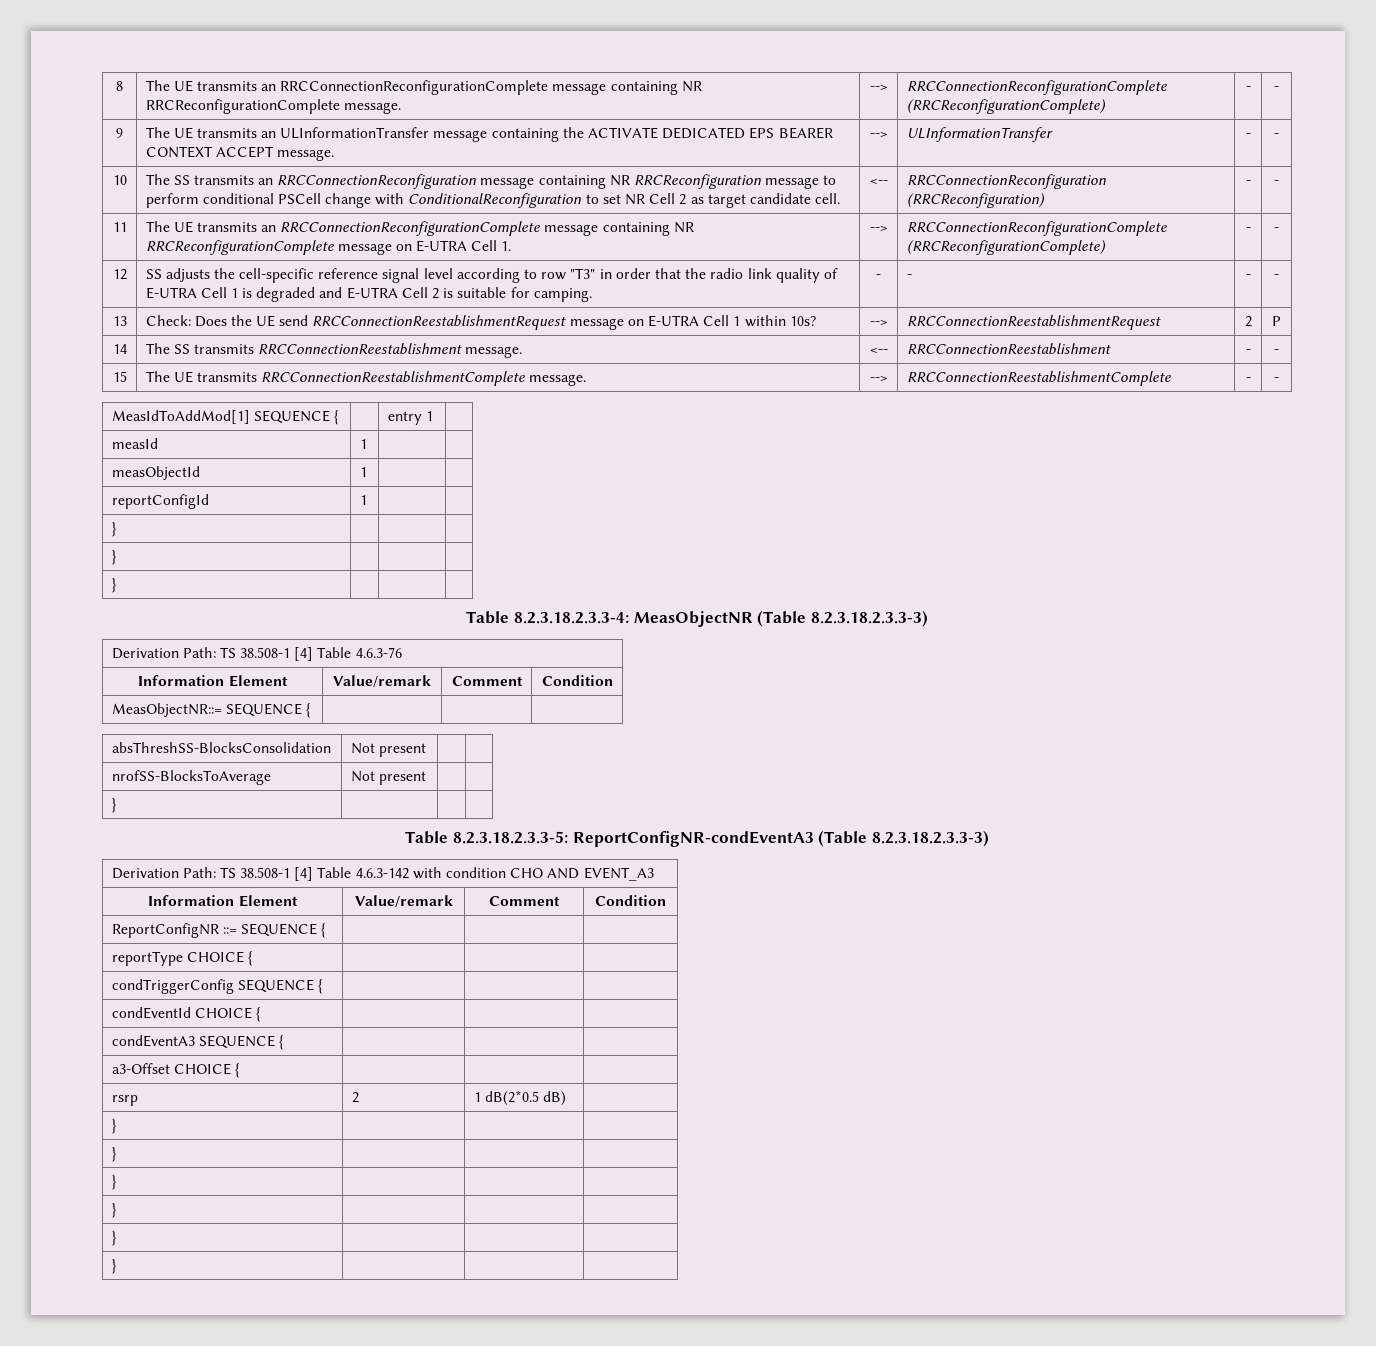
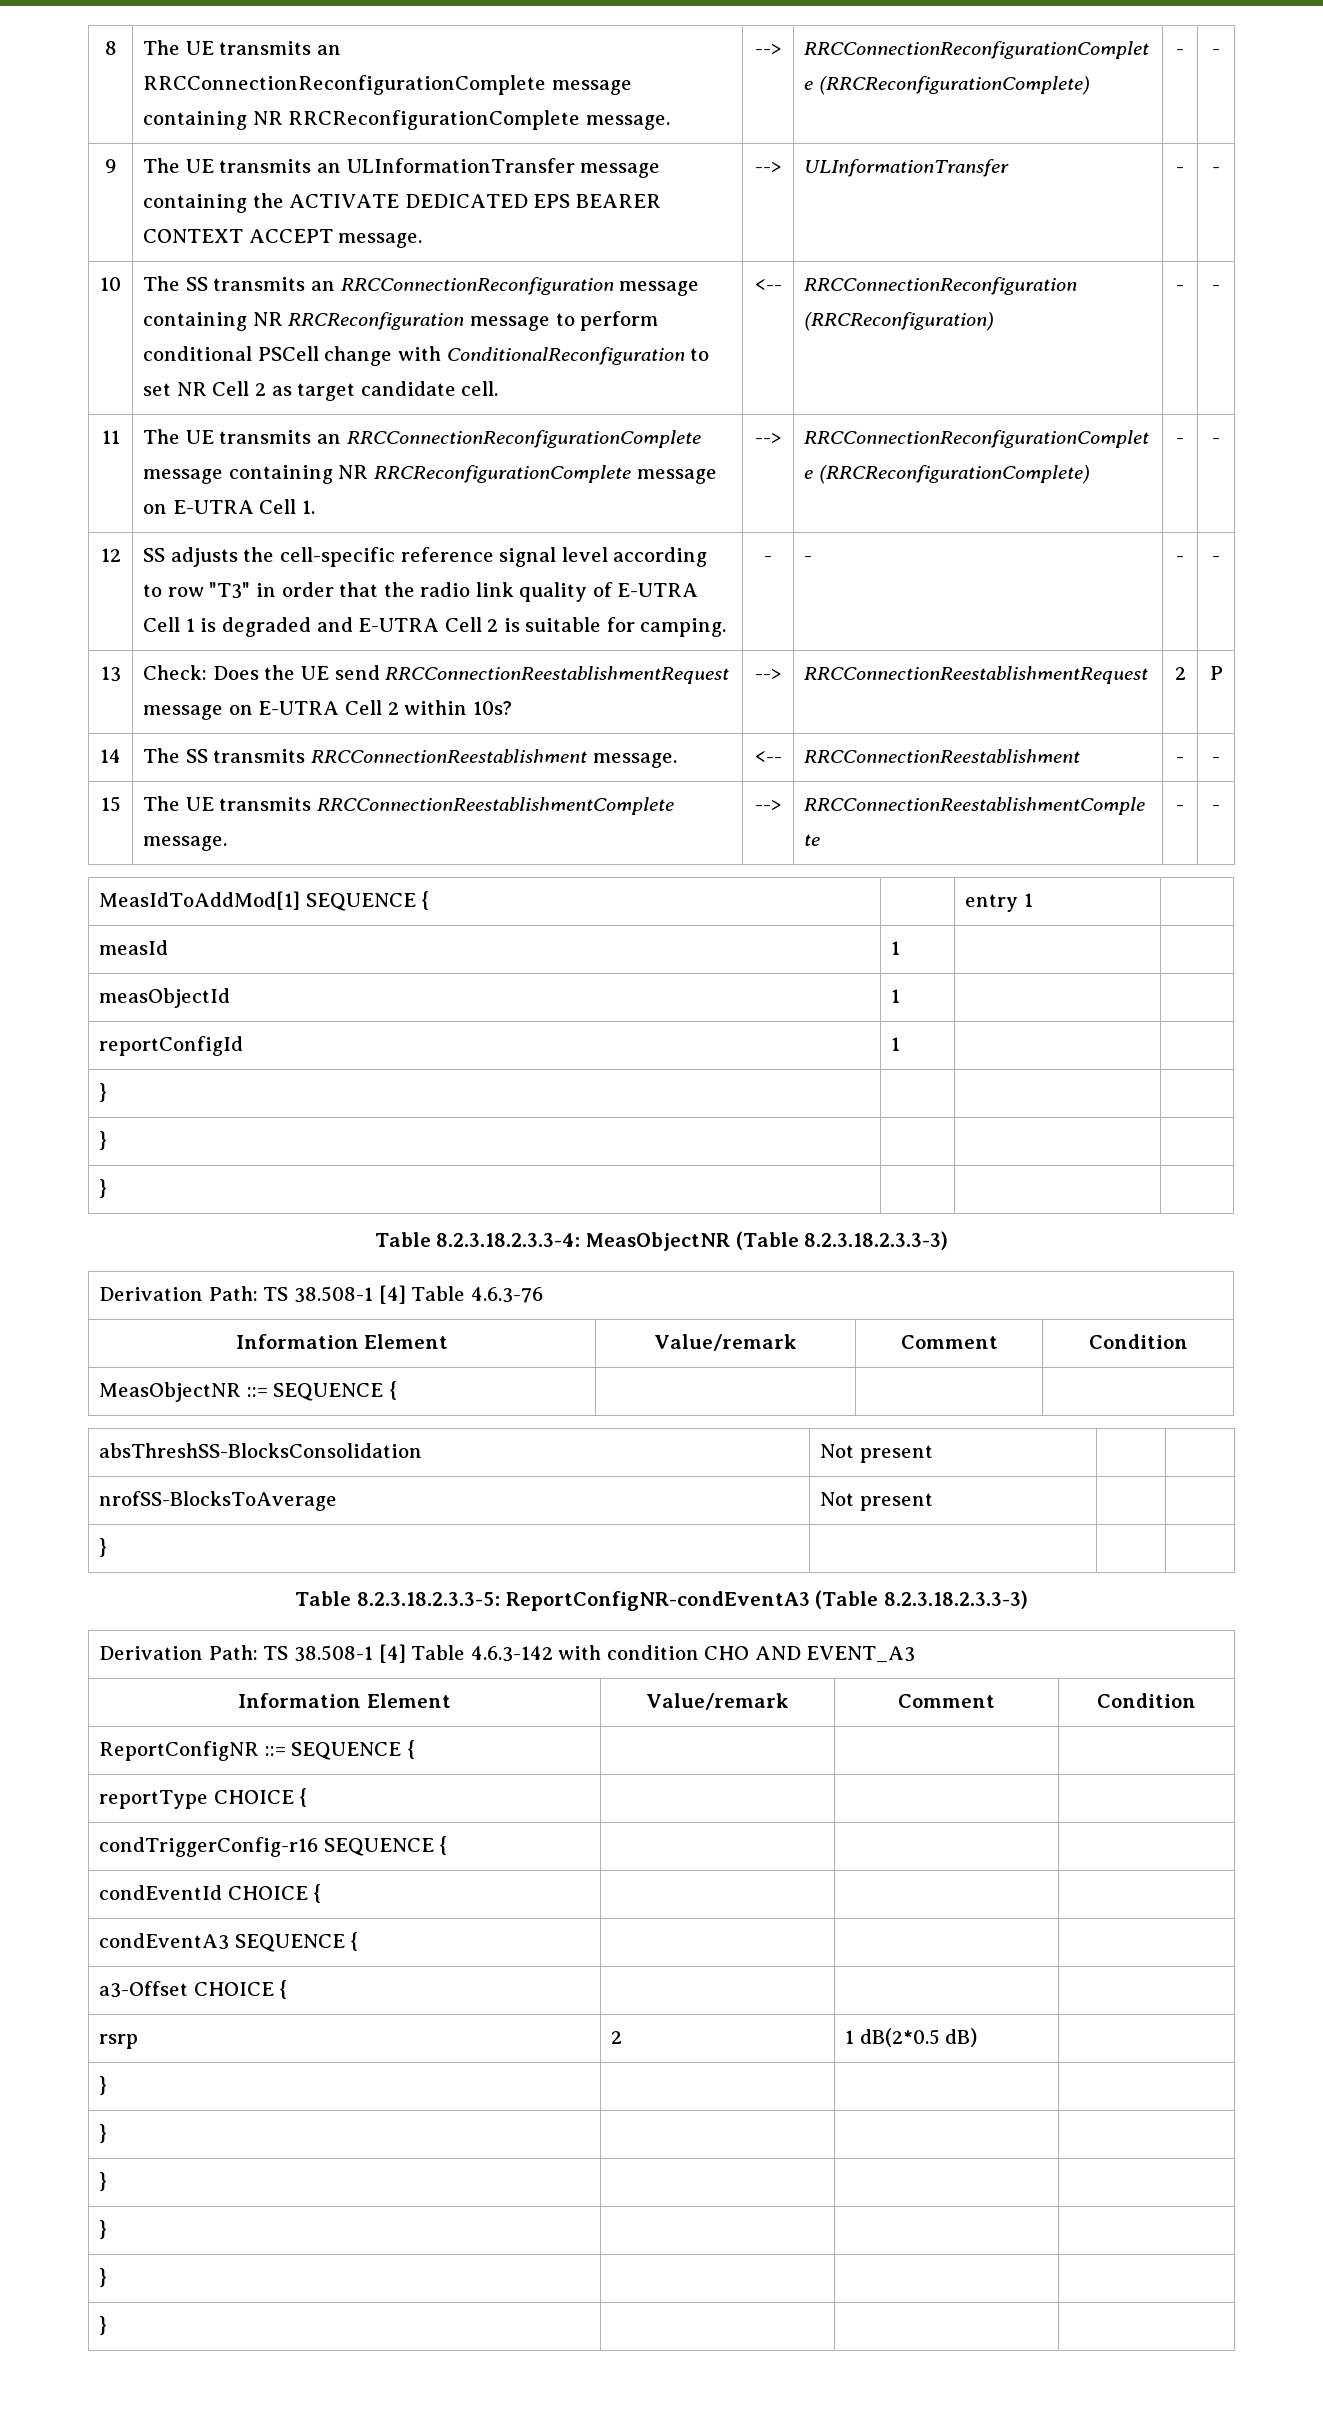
- 13 | Check: Does the UE send RRCConnectionReestablishmentRequest message on E-UTRA Cell 1 within 10s? | --> | RRCConnectionReestablishmentRequest | 2 | P
+ 13 | Check: Does the UE send RRCConnectionReestablishmentRequest message on E-UTRA Cell 2 within 10s? | --> | RRCConnectionReestablishmentRequest | 2 | P
- MeasObjectNR::= SEQUENCE { | | |
+ MeasObjectNR ::= SEQUENCE { | | |
- condTriggerConfig SEQUENCE { | | |
+ condTriggerConfig-r16 SEQUENCE { | | |

